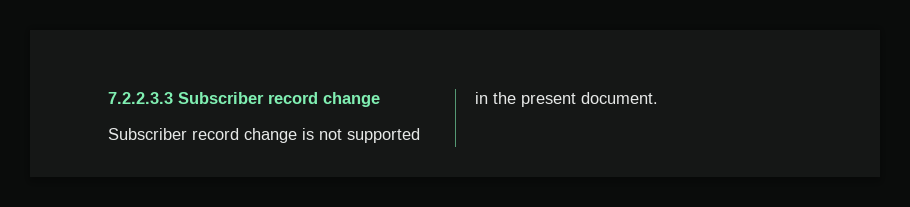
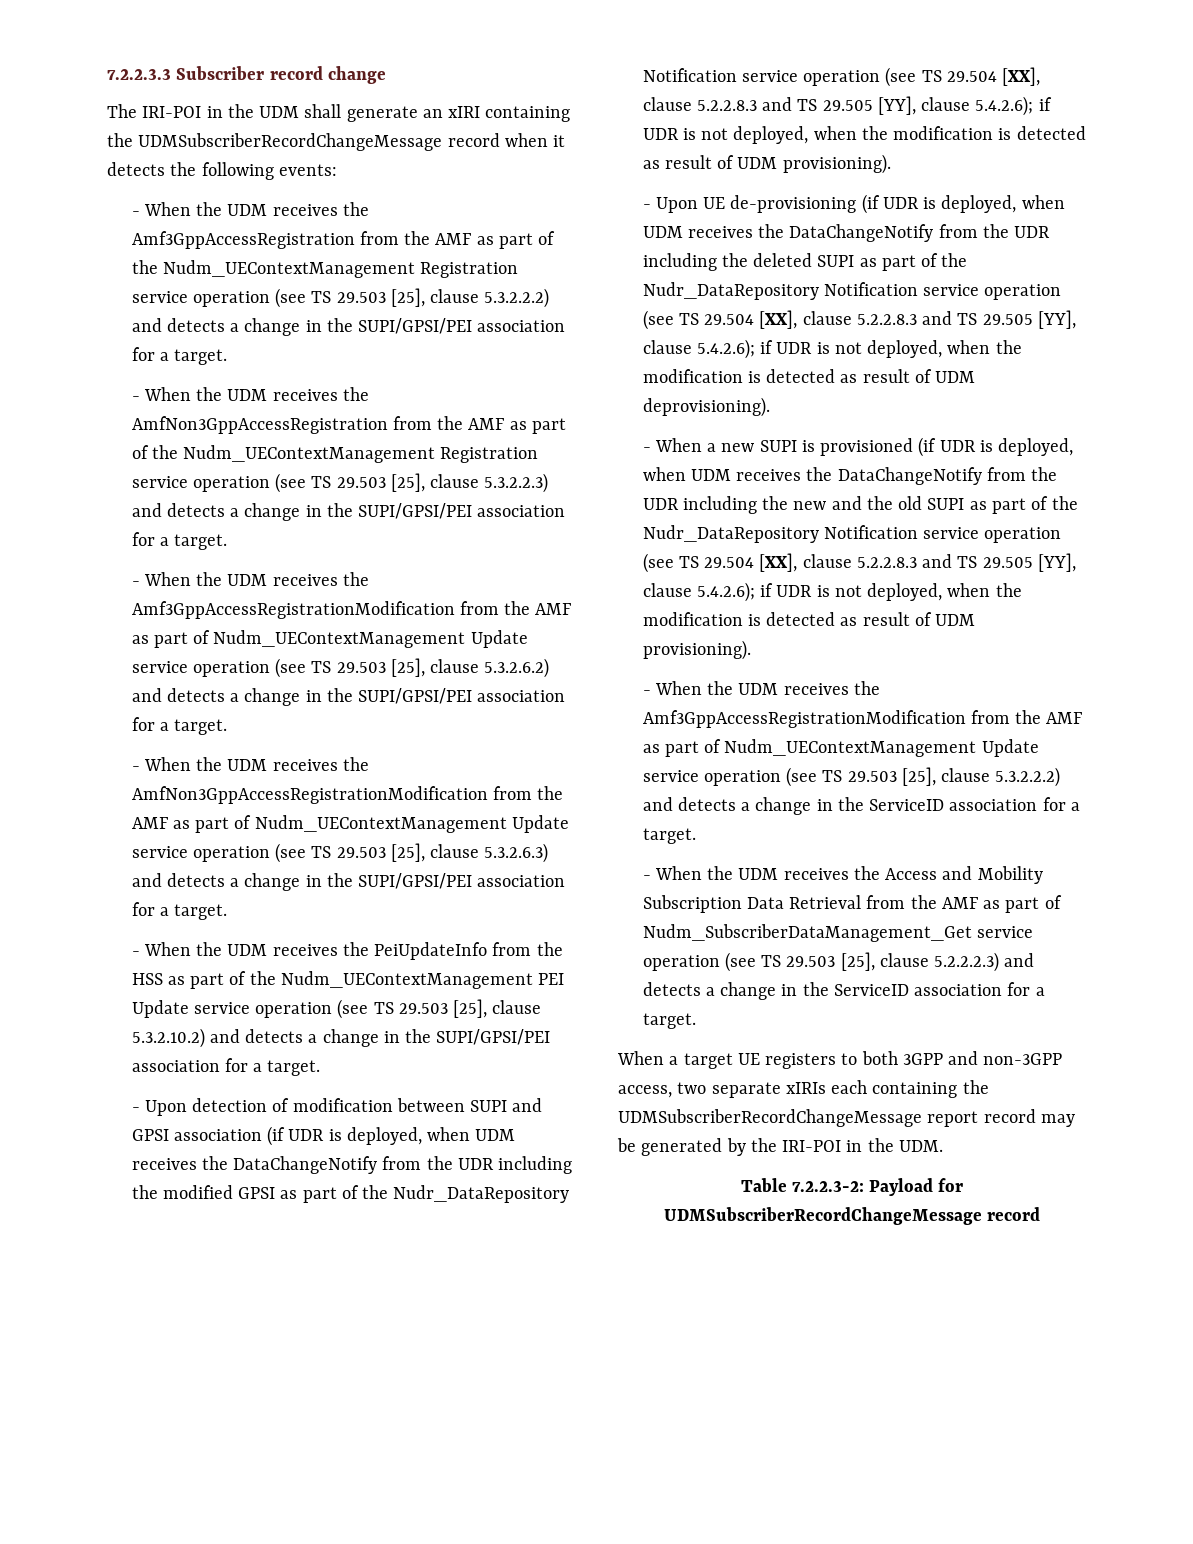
- Subscriber record change is not supported in the present document.
+ The IRI-POI in the UDM shall generate an xIRI containing the UDMSubscriberRecordChangeMessage record when it detects the following events:
+ - When the UDM receives the Amf3GppAccessRegistration from the AMF as part of the Nudm_UEContextManagement Registration service operation (see TS 29.503 [25], clause 5.3.2.2.2) and detects a change in the SUPI/GPSI/PEI association for a target.
+ - When the UDM receives the AmfNon3GppAccessRegistration from the AMF as part of the Nudm_UEContextManagement Registration service operation (see TS 29.503 [25], clause 5.3.2.2.3) and detects a change in the SUPI/GPSI/PEI association for a target.
+ - When the UDM receives the Amf3GppAccessRegistrationModification from the AMF as part of Nudm_UEContextManagement Update service operation (see TS 29.503 [25], clause 5.3.2.6.2) and detects a change in the SUPI/GPSI/PEI association for a target.
+ - When the UDM receives the AmfNon3GppAccessRegistrationModification from the AMF as part of Nudm_UEContextManagement Update service operation (see TS 29.503 [25], clause 5.3.2.6.3) and detects a change in the SUPI/GPSI/PEI association for a target.
+ - When the UDM receives the PeiUpdateInfo from the HSS as part of the Nudm_UEContextManagement PEI Update service operation (see TS 29.503 [25], clause 5.3.2.10.2) and detects a change in the SUPI/GPSI/PEI association for a target.
+ - Upon detection of modification between SUPI and GPSI association (if UDR is deployed, when UDM receives the DataChangeNotify from the UDR including the modified GPSI as part of the Nudr_DataRepository Notification service operation (see TS 29.504 [XX], clause 5.2.2.8.3 and TS 29.505 [YY], clause 5.4.2.6); if UDR is not deployed, when the modification is detected as result of UDM provisioning).
+ - Upon UE de-provisioning (if UDR is deployed, when UDM receives the DataChangeNotify from the UDR including the deleted SUPI as part of the Nudr_DataRepository Notification service operation (see TS 29.504 [XX], clause 5.2.2.8.3 and TS 29.505 [YY], clause 5.4.2.6); if UDR is not deployed, when the modification is detected as result of UDM deprovisioning).
+ - When a new SUPI is provisioned (if UDR is deployed, when UDM receives the DataChangeNotify from the UDR including the new and the old SUPI as part of the Nudr_DataRepository Notification service operation (see TS 29.504 [XX], clause 5.2.2.8.3 and TS 29.505 [YY], clause 5.4.2.6); if UDR is not deployed, when the modification is detected as result of UDM provisioning).
+ - When the UDM receives the Amf3GppAccessRegistrationModification from the AMF as part of Nudm_UEContextManagement Update service operation (see TS 29.503 [25], clause 5.3.2.2.2) and detects a change in the ServiceID association for a target.
+ - When the UDM receives the Access and Mobility Subscription Data Retrieval from the AMF as part of Nudm_SubscriberDataManagement_Get service operation (see TS 29.503 [25], clause 5.2.2.2.3) and detects a change in the ServiceID association for a target.
+ When a target UE registers to both 3GPP and non-3GPP access, two separate xIRIs each containing the UDMSubscriberRecordChangeMessage report record may be generated by the IRI-POI in the UDM.
+ Table 7.2.2.3-2: Payload for UDMSubscriberRecordChangeMessage record

